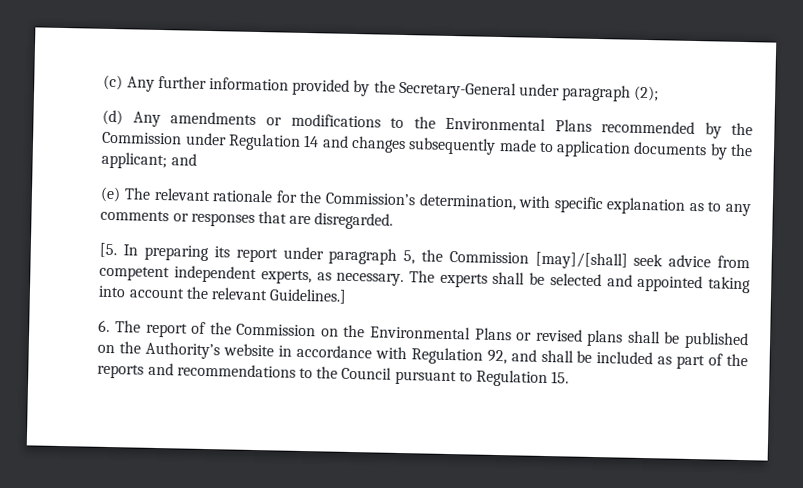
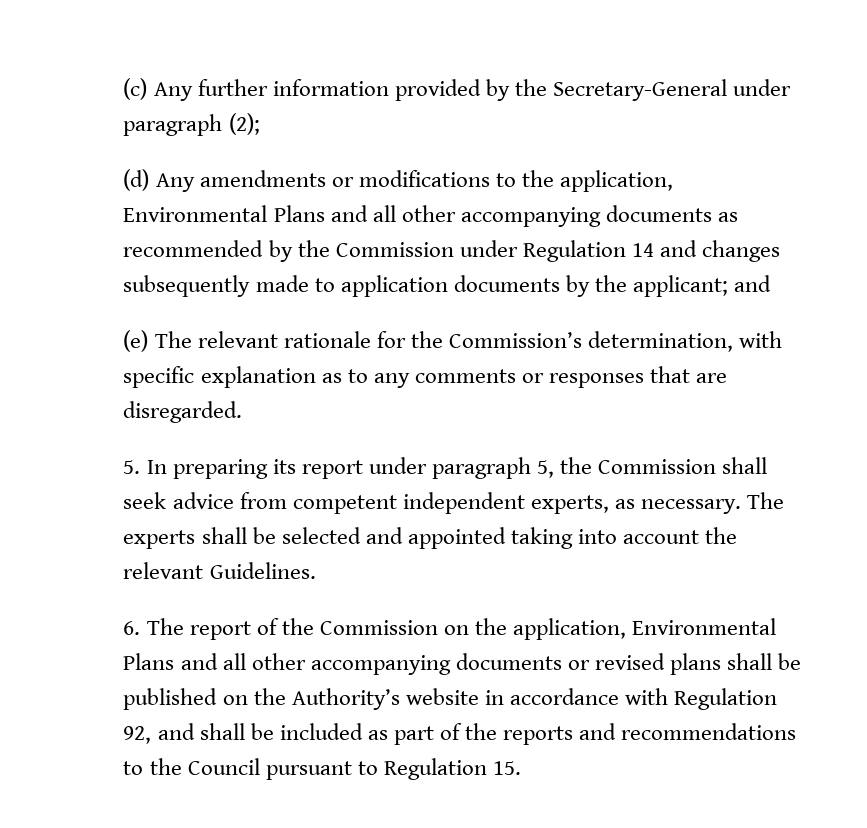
- (d) Any amendments or modifications to the Environmental Plans recommended by the Commission under Regulation 14 and changes subsequently made to application documents by the applicant; and
+ (d) Any amendments or modifications to the application, Environmental Plans and all other accompanying documents as recommended by the Commission under Regulation 14 and changes subsequently made to application documents by the applicant; and
- [5. In preparing its report under paragraph 5, the Commission [may]/[shall] seek advice from competent independent experts, as necessary.
+ 5. In preparing its report under paragraph 5, the Commission shall seek advice from competent independent experts, as necessary.
- The experts shall be selected and appointed taking into account the relevant Guidelines.]
+ The experts shall be selected and appointed taking into account the relevant Guidelines.
- 6. The report of the Commission on the Environmental Plans or revised plans shall be published on the Authority’s website in accordance with Regulation 92, and shall be included as part of the reports and recommendations to the Council pursuant to Regulation 15.
+ 6. The report of the Commission on the application, Environmental Plans and all other accompanying documents or revised plans shall be published on the Authority’s website in accordance with Regulation 92, and shall be included as part of the reports and recommendations to the Council pursuant to Regulation 15.

